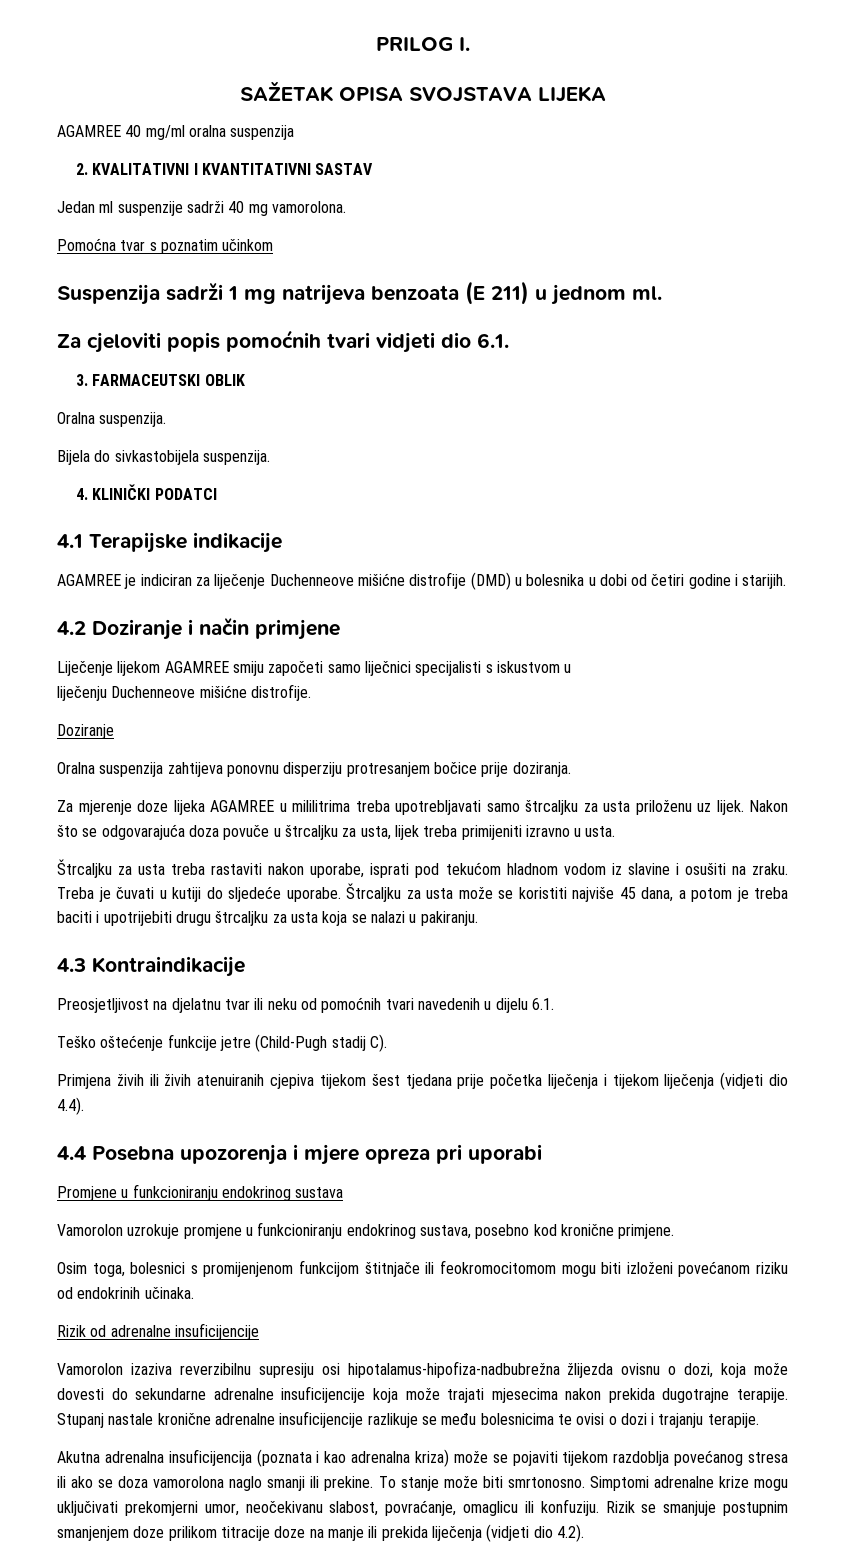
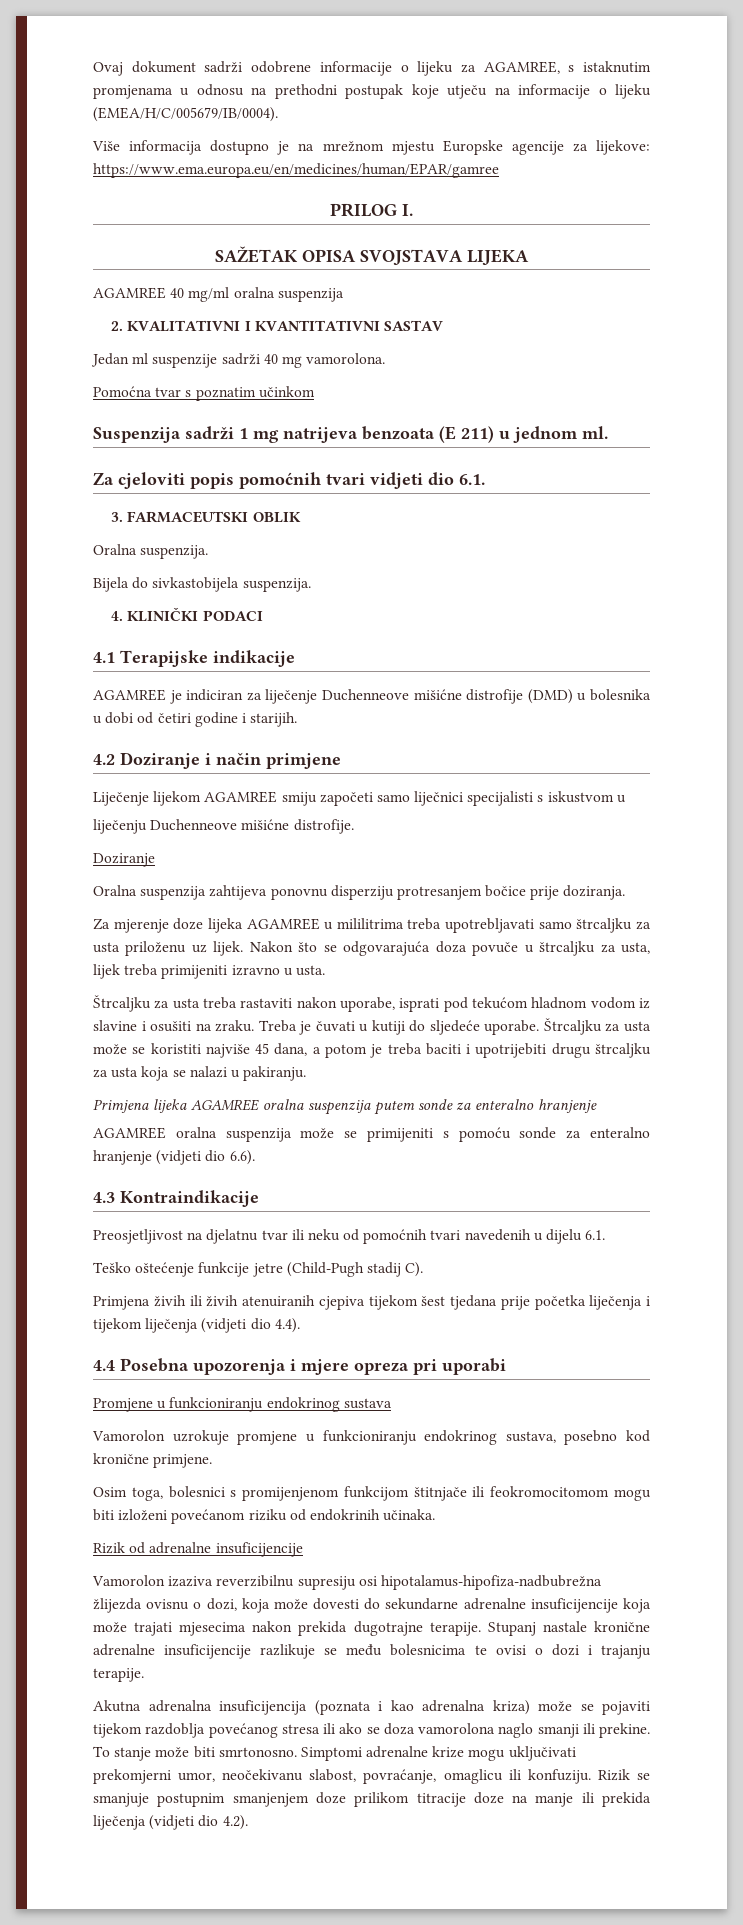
+ Ovaj dokument sadrži odobrene informacije o lijeku za AGAMREE, s istaknutim promjenama u odnosu na prethodni postupak koje utječu na informacije o lijeku (EMEA/H/C/005679/IB/0004).
+ Više informacija dostupno je na mrežnom mjestu Europske agencije za lijekove: https://www.ema.europa.eu/en/medicines/human/EPAR/gamree
- 4. KLINIČKI PODATCI
+ 4. KLINIČKI PODACI
+ Primjena lijeka AGAMREE oralna suspenzija putem sonde za enteralno hranjenje
+ AGAMREE oralna suspenzija može se primijeniti s pomoću sonde za enteralno hranjenje (vidjeti dio 6.6).

